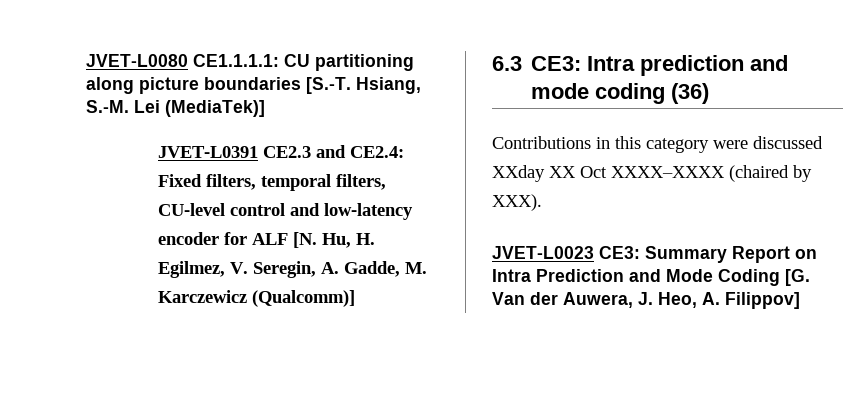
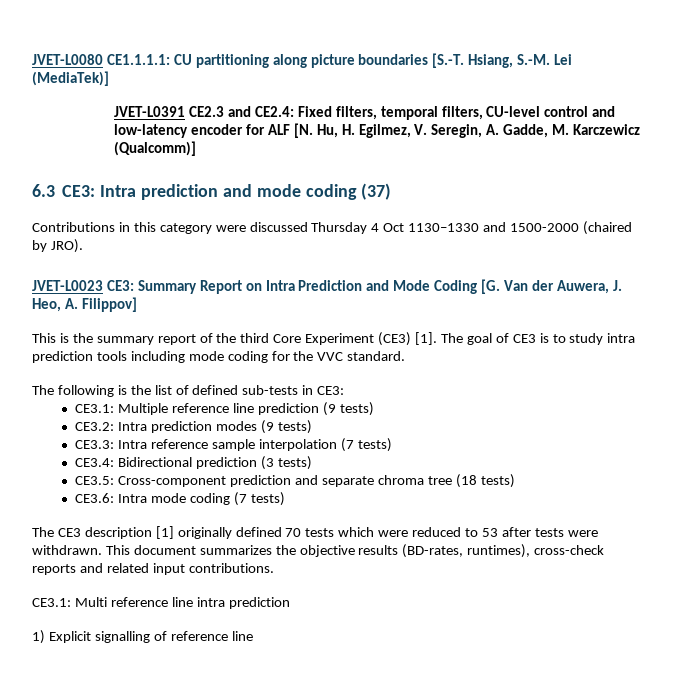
- 6.3 CE3: Intra prediction and mode coding (36)
+ 6.3 CE3: Intra prediction and mode coding (37)
- Contributions in this category were discussed XXday XX Oct XXXX–XXXX (chaired by XXX).
+ Contributions in this category were discussed Thursday 4 Oct 1130–1330 and 1500-2000 (chaired by JRO).
+ This is the summary report of the third Core Experiment (CE3) [1]. The goal of CE3 is to study intra prediction tools including mode coding for the VVC standard.
+ The following is the list of defined sub-tests in CE3:
+ CE3.1: Multiple reference line prediction (9 tests)
+ CE3.2: Intra prediction modes (9 tests)
+ CE3.3: Intra reference sample interpolation (7 tests)
+ CE3.4: Bidirectional prediction (3 tests)
+ CE3.5: Cross-component prediction and separate chroma tree (18 tests)
+ CE3.6: Intra mode coding (7 tests)
+ The CE3 description [1] originally defined 70 tests which were reduced to 53 after tests were withdrawn. This document summarizes the objective results (BD-rates, runtimes), cross-check reports and related input contributions.
+ CE3.1: Multi reference line intra prediction
+ 1) Explicit signalling of reference line

